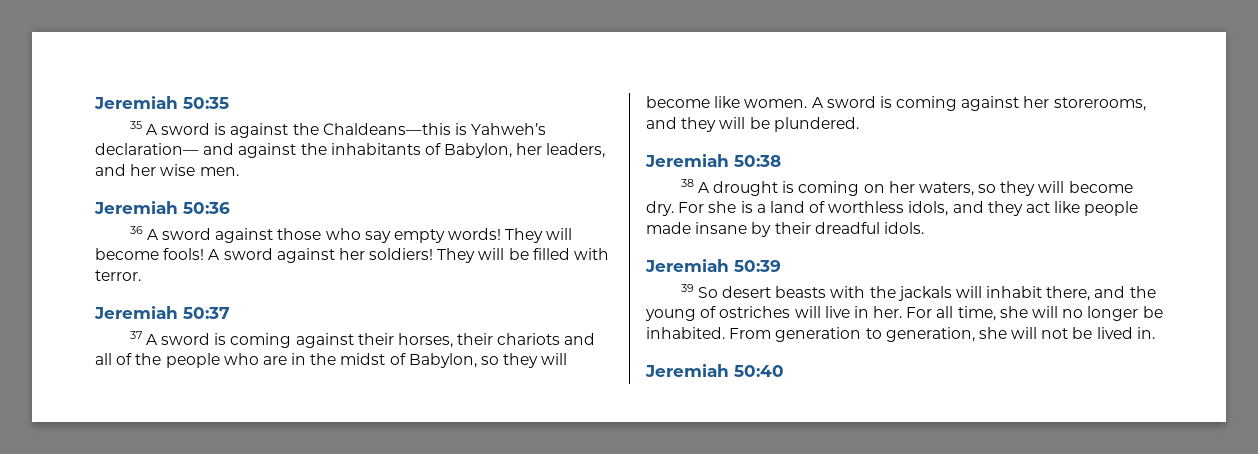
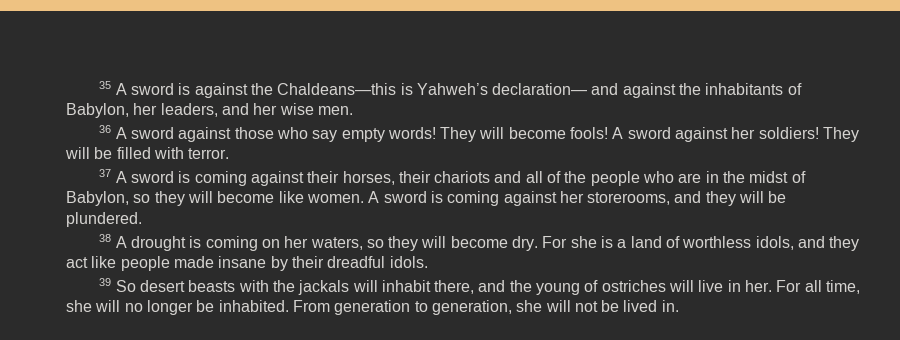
- Jeremiah 50:35
- Jeremiah 50:36
- Jeremiah 50:37
- Jeremiah 50:38
- Jeremiah 50:39
- Jeremiah 50:40

